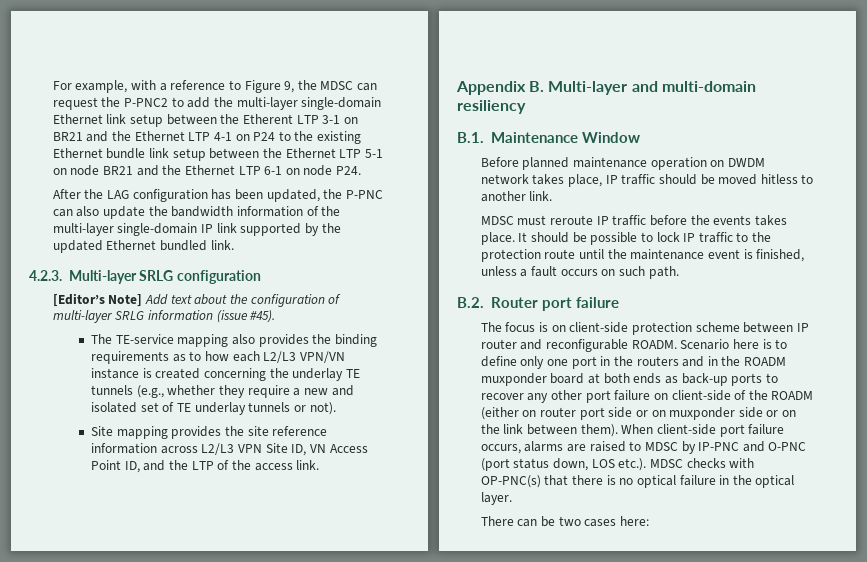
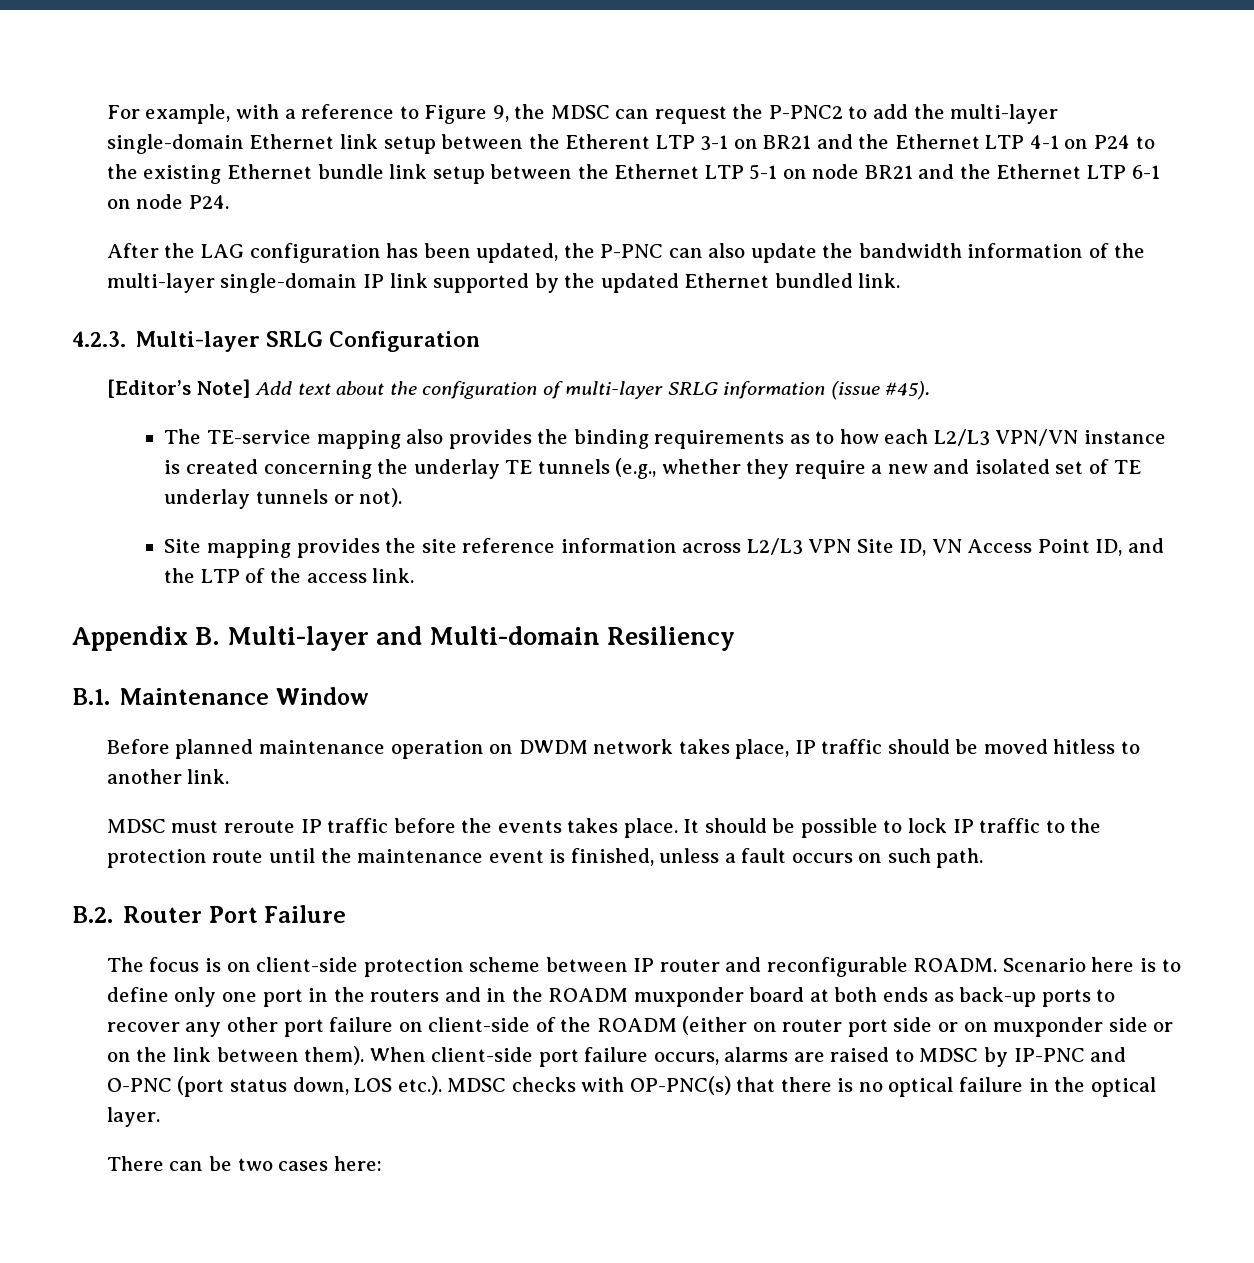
- 4.2.3. Multi-layer SRLG configuration
+ 4.2.3. Multi-layer SRLG Configuration
- Appendix B. Multi-layer and multi-domain resiliency
+ Appendix B. Multi-layer and Multi-domain Resiliency
- B.2. Router port failure
+ B.2. Router Port Failure

